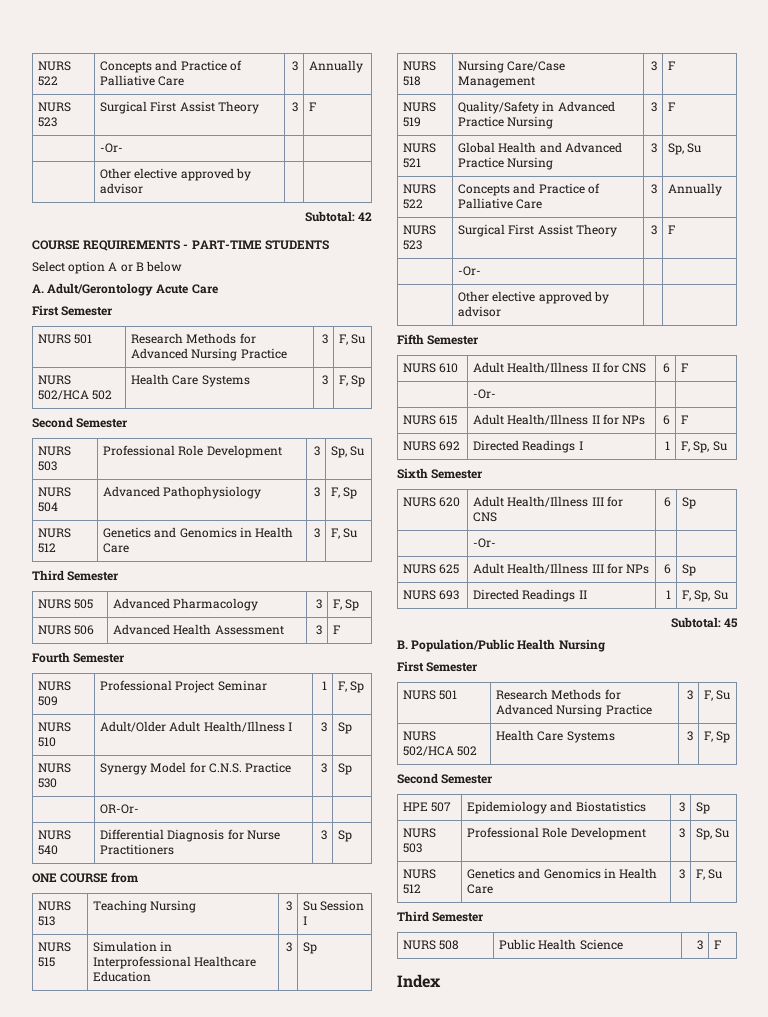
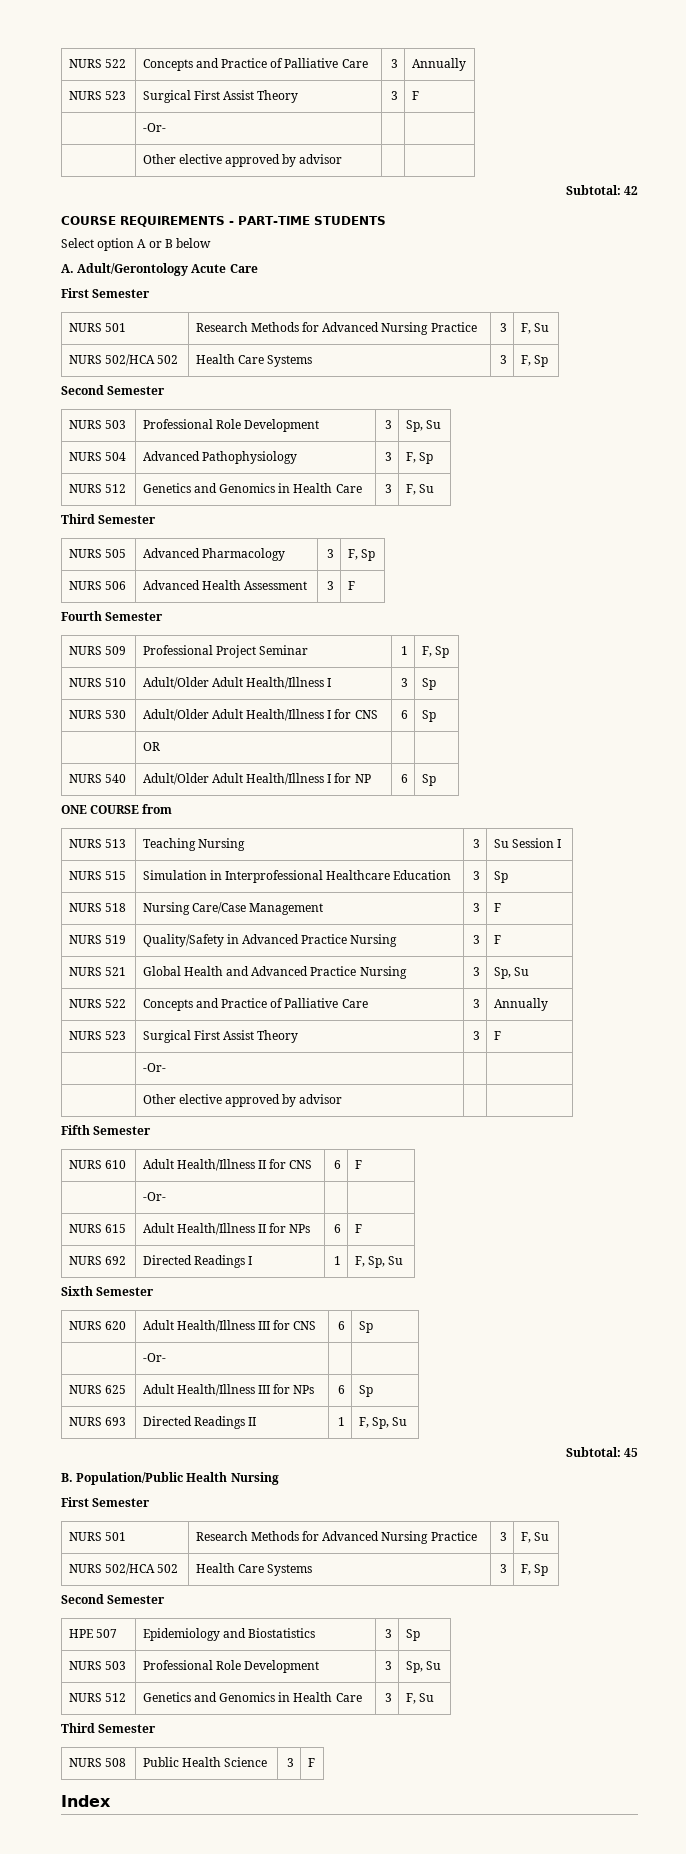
- NURS 530 | Synergy Model for C.N.S. Practice | 3 | Sp
- | OR-Or- | |
+ NURS 530 | Adult/Older Adult Health/Illness I for CNS | 6 | Sp
+ | OR | |
- NURS 540 | Differential Diagnosis for Nurse Practitioners | 3 | Sp
+ NURS 540 | Adult/Older Adult Health/Illness I for NP | 6 | Sp

